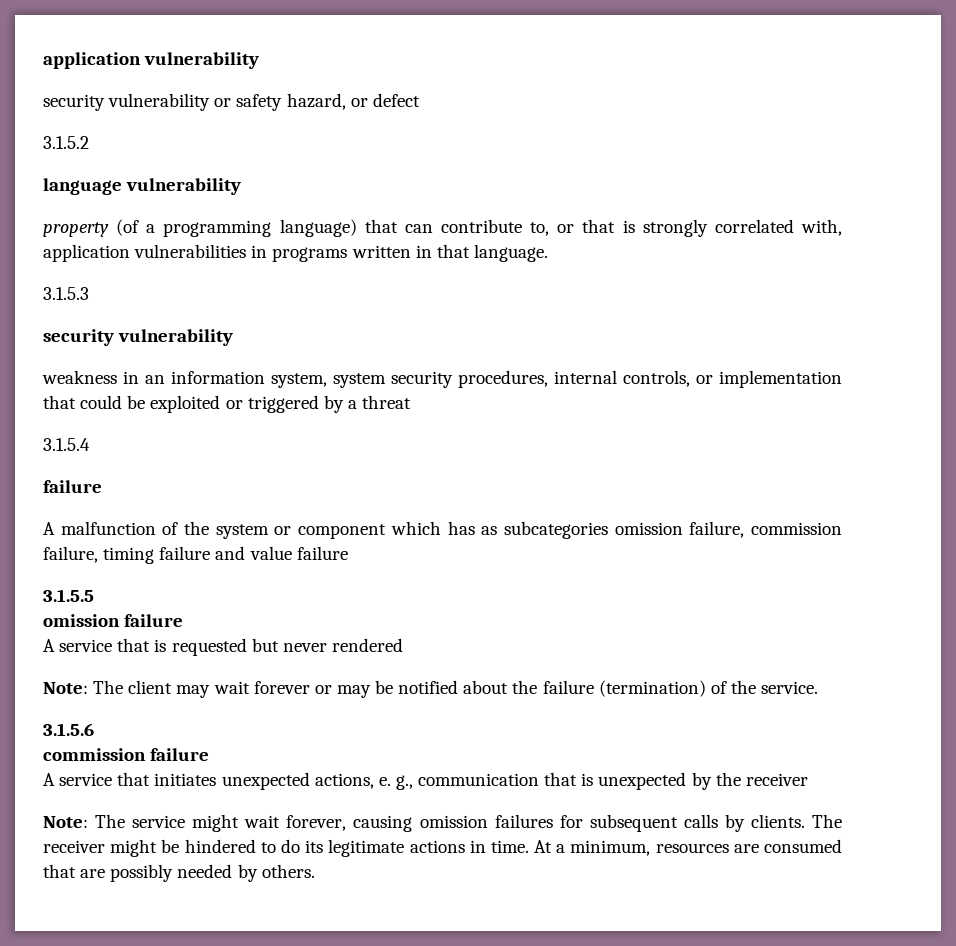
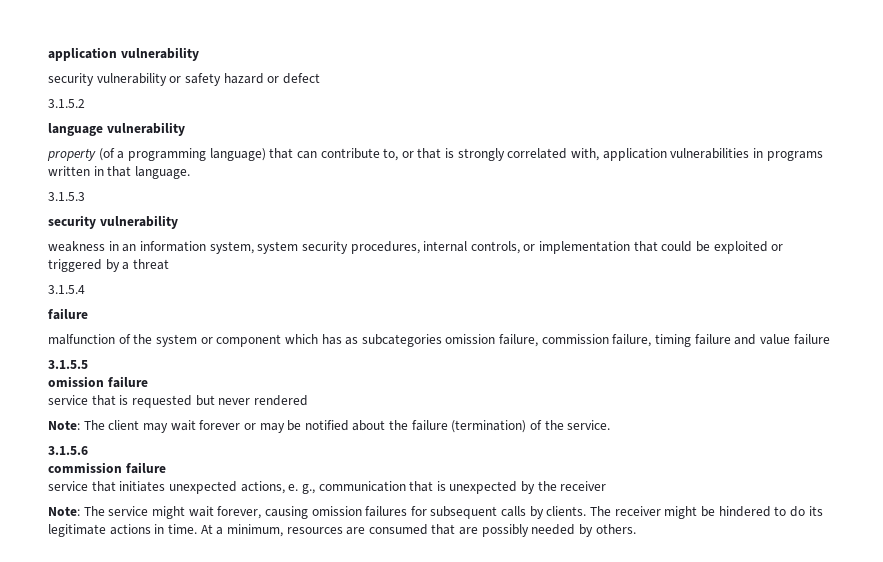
- security vulnerability or safety hazard, or defect
+ security vulnerability or safety hazard or defect
- A malfunction of the system or component which has as subcategories omission failure, commission failure, timing failure and value failure
+ malfunction of the system or component which has as subcategories omission failure, commission failure, timing failure and value failure
- A service that is requested but never rendered
+ service that is requested but never rendered
- A service that initiates unexpected actions, e. g., communication that is unexpected by the receiver
+ service that initiates unexpected actions, e. g., communication that is unexpected by the receiver

